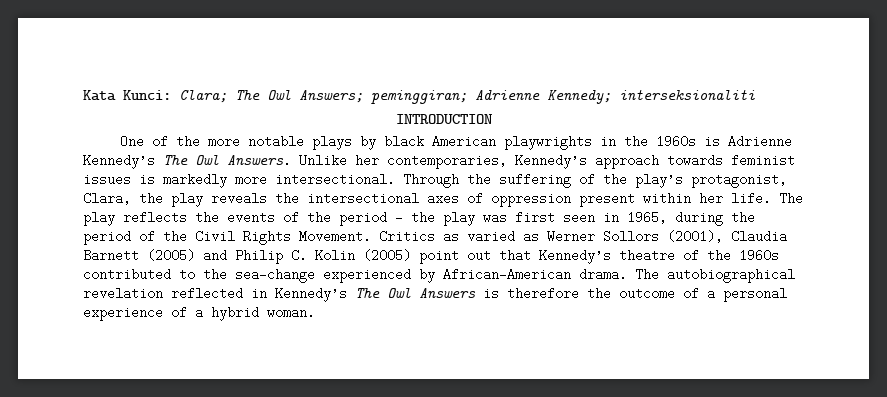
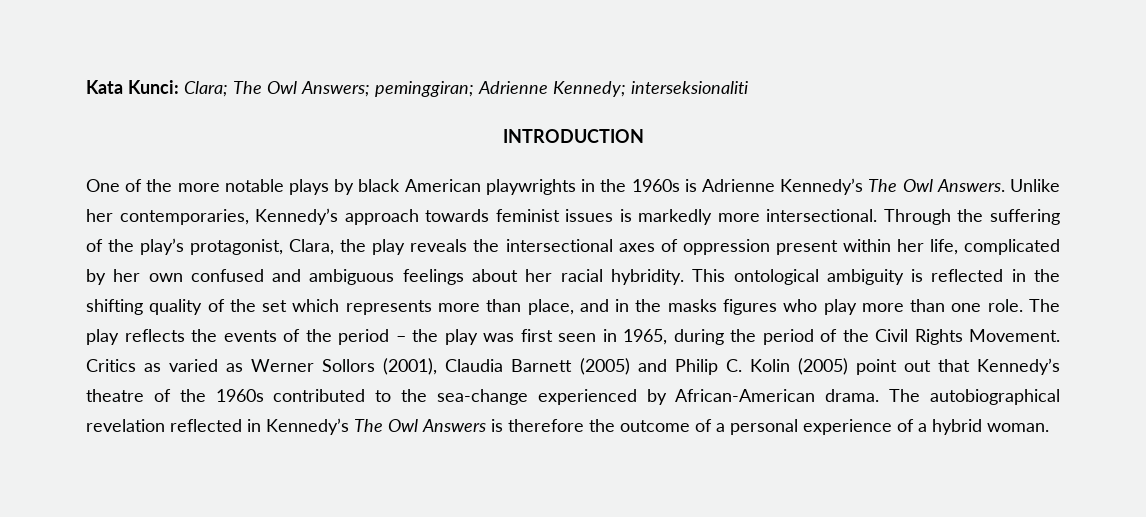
- Through the suffering of the play’s protagonist, Clara, the play reveals the intersectional axes of oppression present within her life.
+ Through the suffering of the play’s protagonist, Clara, the play reveals the intersectional axes of oppression present within her life, complicated by her own confused and ambiguous feelings about her racial hybridity. This ontological ambiguity is reflected in the shifting quality of the set which represents more than place, and in the masks figures who play more than one role.

